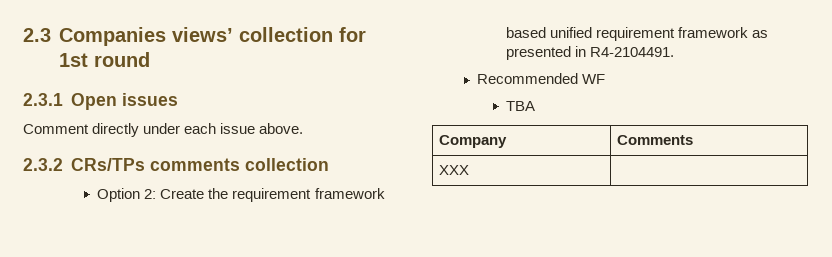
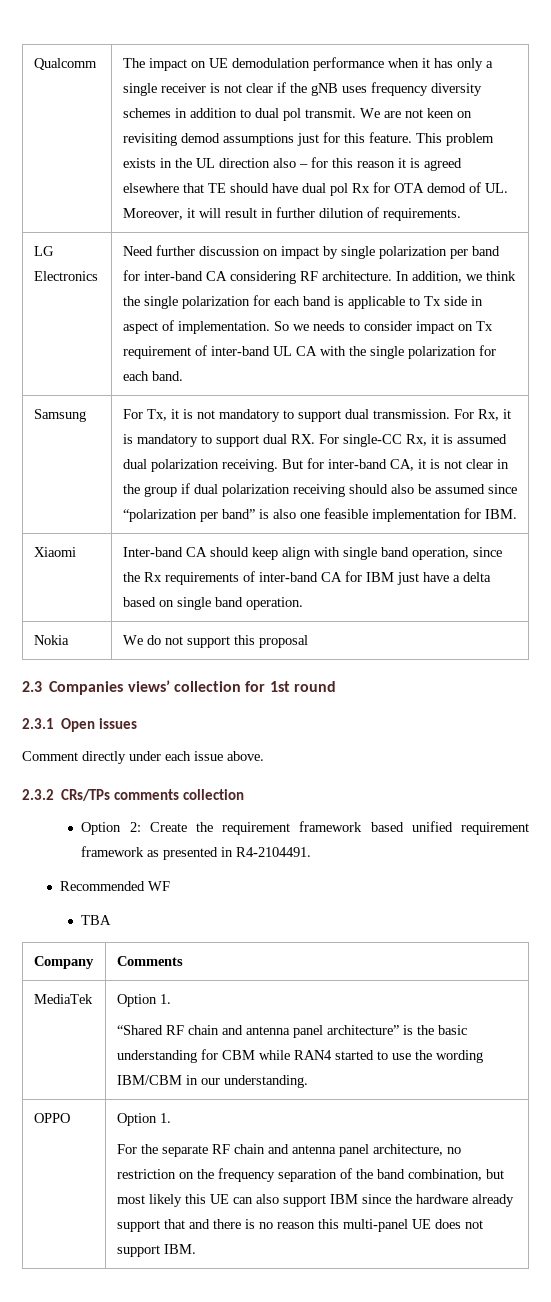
+ Qualcomm | The impact on UE demodulation performance when it has only a single receiver is not clear if the gNB uses frequency diversity schemes in addition to dual pol transmit. We are not keen on revisiting demod assumptions just for this feature. This problem exists in the UL direction also – for this reason it is agreed elsewhere that TE should have dual pol Rx for OTA demod of UL. Moreover, it will result in further dilution of requirements.
+ LG Electronics | Need further discussion on impact by single polarization per band for inter-band CA considering RF architecture. In addition, we think the single polarization for each band is applicable to Tx side in aspect of implementation. So we needs to consider impact on Tx requirement of inter-band UL CA with the single polarization for each band.
+ Samsung | For Tx, it is not mandatory to support dual transmission. For Rx, it is mandatory to support dual RX. For single-CC Rx, it is assumed dual polarization receiving. But for inter-band CA, it is not clear in the group if dual polarization receiving should also be assumed since “polarization per band” is also one feasible implementation for IBM.
+ Xiaomi | Inter-band CA should keep align with single band operation, since the Rx requirements of inter-band CA for IBM just have a delta based on single band operation.
+ Nokia | We do not support this proposal
- XXX |
+ MediaTek | Option 1.
+ “Shared RF chain and antenna panel architecture” is the basic understanding for CBM while RAN4 started to use the wording IBM/CBM in our understanding.
+ OPPO | Option 1.
+ For the separate RF chain and antenna panel architecture, no restriction on the frequency separation of the band combination, but most likely this UE can also support IBM since the hardware already support that and there is no reason this multi-panel UE does not support IBM.

